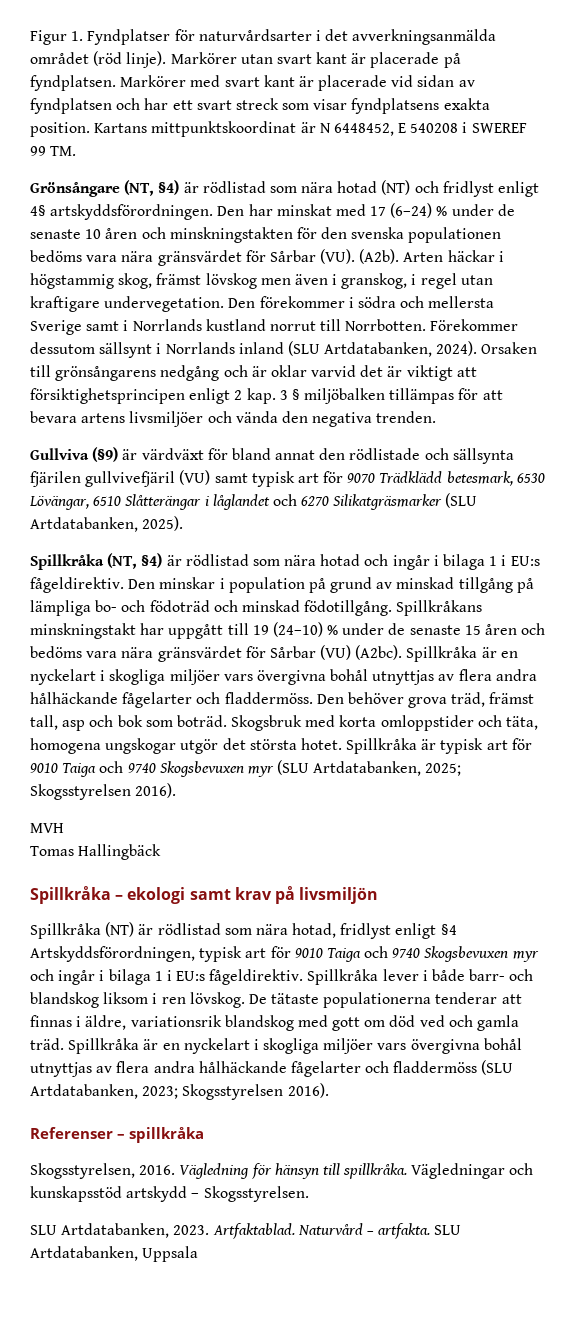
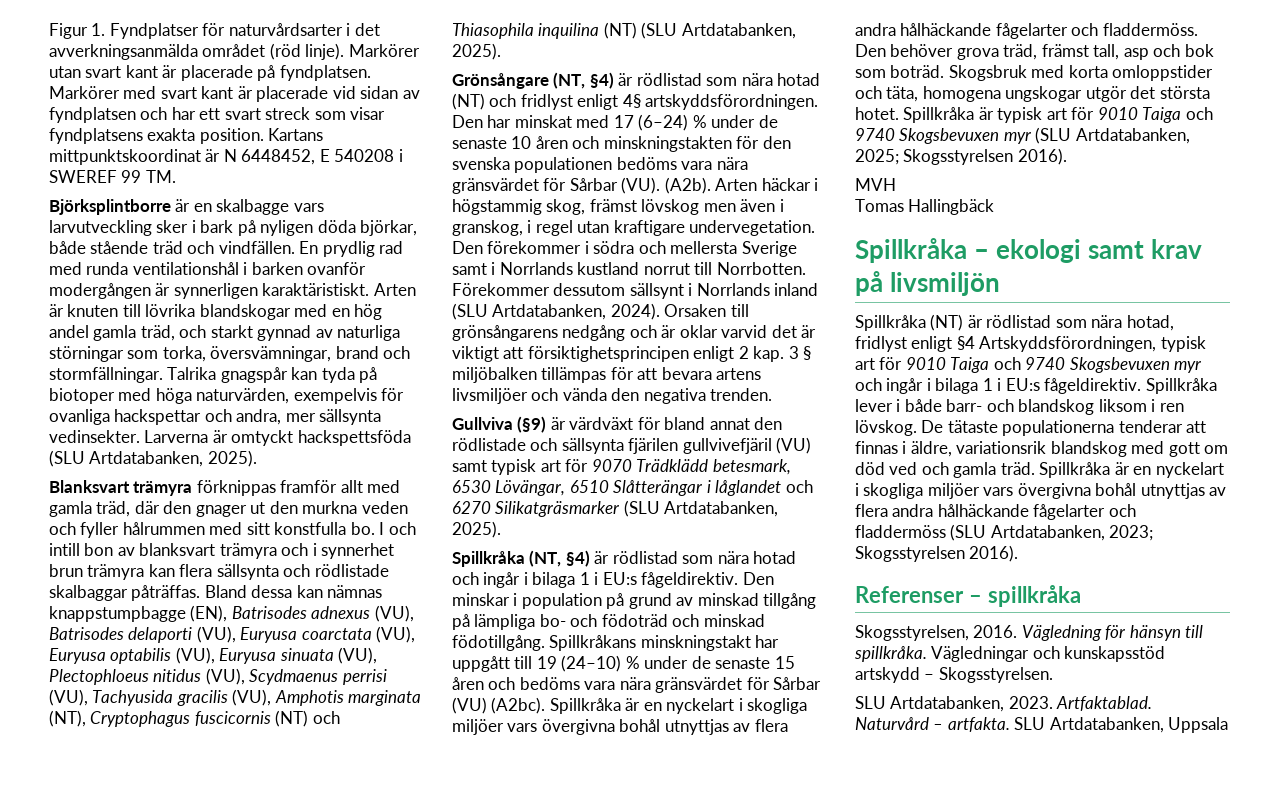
+ Björksplintborre är en skalbagge vars larvutveckling sker i bark på nyligen döda björkar, både stående träd och vindfällen. En prydlig rad med runda ventilationshål i barken ovanför modergången är synnerligen karaktäristiskt. Arten är knuten till lövrika blandskogar med en hög andel gamla träd, och starkt gynnad av naturliga störningar som torka, översvämningar, brand och stormfällningar. Talrika gnagspår kan tyda på biotoper med höga naturvärden, exempelvis för ovanliga hackspettar och andra, mer sällsynta vedinsekter. Larverna är omtyckt hackspettsföda (SLU Artdatabanken, 2025).
+ Blanksvart trämyra förknippas framför allt med gamla träd, där den gnager ut den murkna veden och fyller hålrummen med sitt konstfulla bo. I och intill bon av blanksvart trämyra och i synnerhet brun trämyra kan flera sällsynta och rödlistade skalbaggar påträffas. Bland dessa kan nämnas knappstumpbagge (EN), Batrisodes adnexus (VU), Batrisodes delaporti (VU), Euryusa coarctata (VU), Euryusa optabilis (VU), Euryusa sinuata (VU), Plectophloeus nitidus (VU), Scydmaenus perrisi (VU), Tachyusida gracilis (VU), Amphotis marginata (NT), Cryptophagus fuscicornis (NT) och Thiasophila inquilina (NT) (SLU Artdatabanken, 2025).

